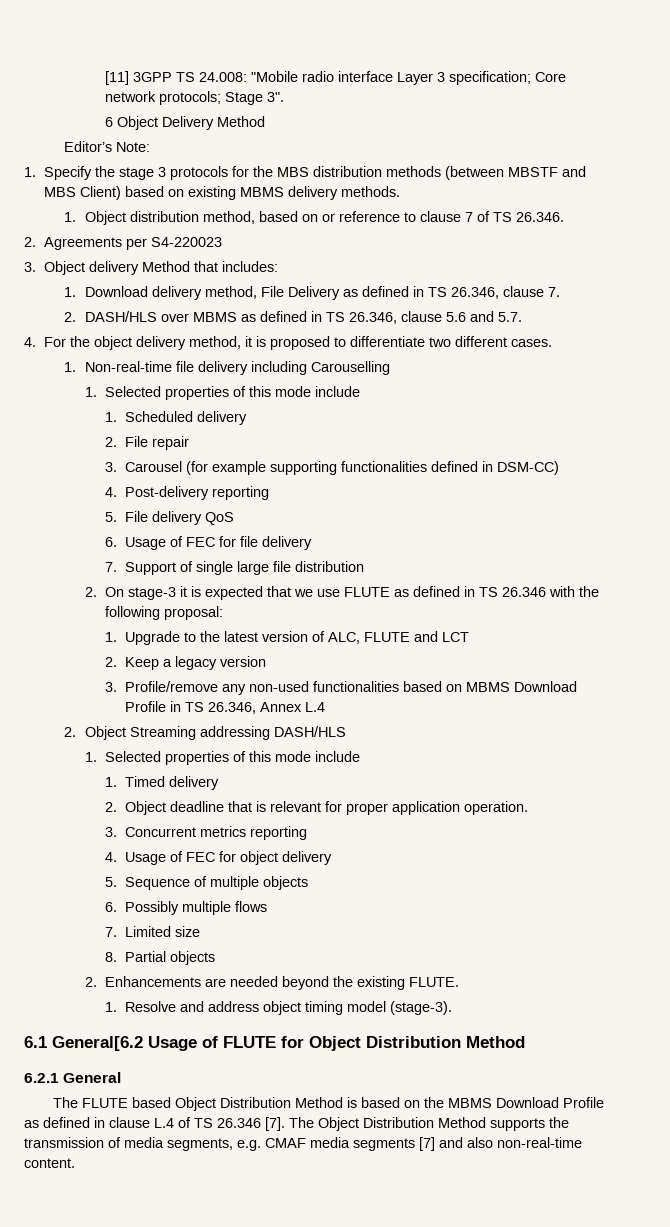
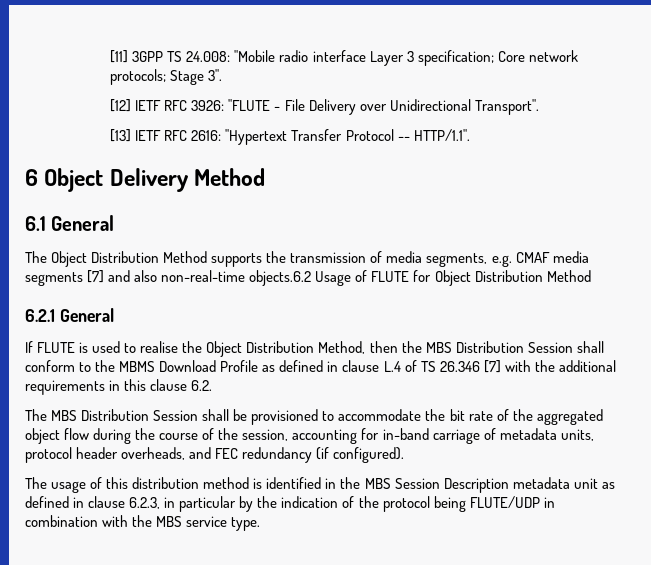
+ [12] IETF RFC 3926: "FLUTE - File Delivery over Unidirectional Transport".
+ [13] IETF RFC 2616: "Hypertext Transfer Protocol -- HTTP/1.1".
  6 Object Delivery Method
- Editor’s Note:
- 1. Specify the stage 3 protocols for the MBS distribution methods (between MBSTF and MBS Client) based on existing MBMS delivery methods.
- 1. Object distribution method, based on or reference to clause 7 of TS 26.346.
- 2. Agreements per S4-220023
- 3. Object delivery Method that includes:
- 1. Download delivery method, File Delivery as defined in TS 26.346, clause 7.
- 2. DASH/HLS over MBMS as defined in TS 26.346, clause 5.6 and 5.7.
- 4. For the object delivery method, it is proposed to differentiate two different cases.
- 1. Non-real-time file delivery including Carouselling
- 1. Selected properties of this mode include
- 1. Scheduled delivery
- 2. File repair
- 3. Carousel (for example supporting functionalities defined in DSM-CC)
- 4. Post-delivery reporting
- 5. File delivery QoS
- 6. Usage of FEC for file delivery
- 7. Support of single large file distribution
- 2. On stage-3 it is expected that we use FLUTE as defined in TS 26.346 with the following proposal:
- 1. Upgrade to the latest version of ALC, FLUTE and LCT
- 2. Keep a legacy version
- 3. Profile/remove any non-used functionalities based on MBMS Download Profile in TS 26.346, Annex L.4
- 2. Object Streaming addressing DASH/HLS
- 1. Selected properties of this mode include
- 1. Timed delivery
- 2. Object deadline that is relevant for proper application operation.
- 3. Concurrent metrics reporting
- 4. Usage of FEC for object delivery
- 5. Sequence of multiple objects
- 6. Possibly multiple flows
- 7. Limited size
- 8. Partial objects
- 2. Enhancements are needed beyond the existing FLUTE.
- 1. Resolve and address object timing model (stage-3).
- 6.1 General[6.2 Usage of FLUTE for Object Distribution Method
+ 6.1 General
+ The Object Distribution Method supports the transmission of media segments, e.g. CMAF media segments [7] and also non-real-time objects.6.2 Usage of FLUTE for Object Distribution Method
  6.2.1 General
- The FLUTE based Object Distribution Method is based on the MBMS Download Profile as defined in clause L.4 of TS 26.346 [7]. The Object Distribution Method supports the transmission of media segments, e.g. CMAF media segments [7] and also non-real-time content.
+ If FLUTE is used to realise the Object Distribution Method, then the MBS Distribution Session shall conform to the MBMS Download Profile as defined in clause L.4 of TS 26.346 [7] with the additional requirements in this clause 6.2.
+ The MBS Distribution Session shall be provisioned to accommodate the bit rate of the aggregated object flow during the course of the session, accounting for in-band carriage of metadata units, protocol header overheads, and FEC redundancy (if configured).
+ The usage of this distribution method is identified in the MBS Session Description metadata unit as defined in clause 6.2.3, in particular by the indication of the protocol being FLUTE/UDP in combination with the MBS service type.

